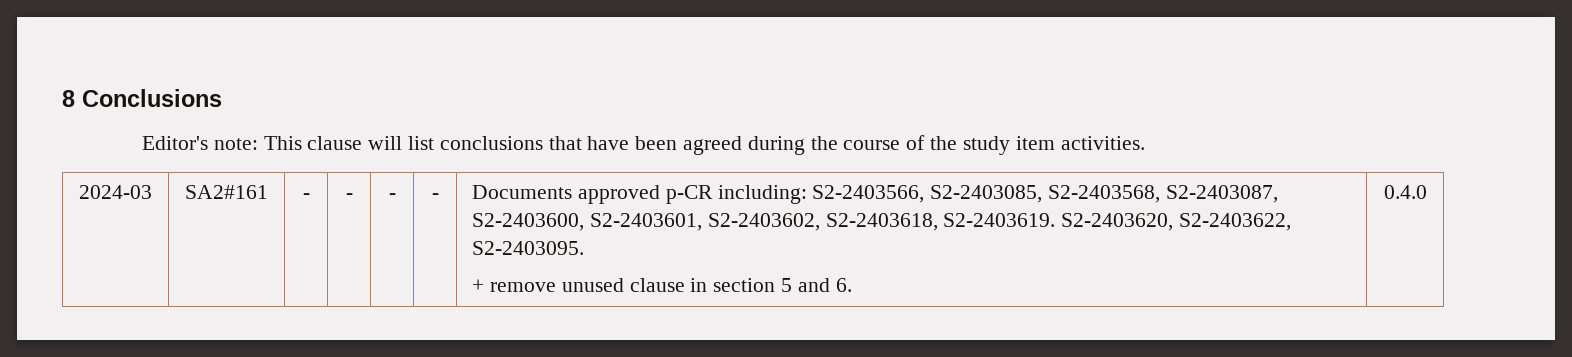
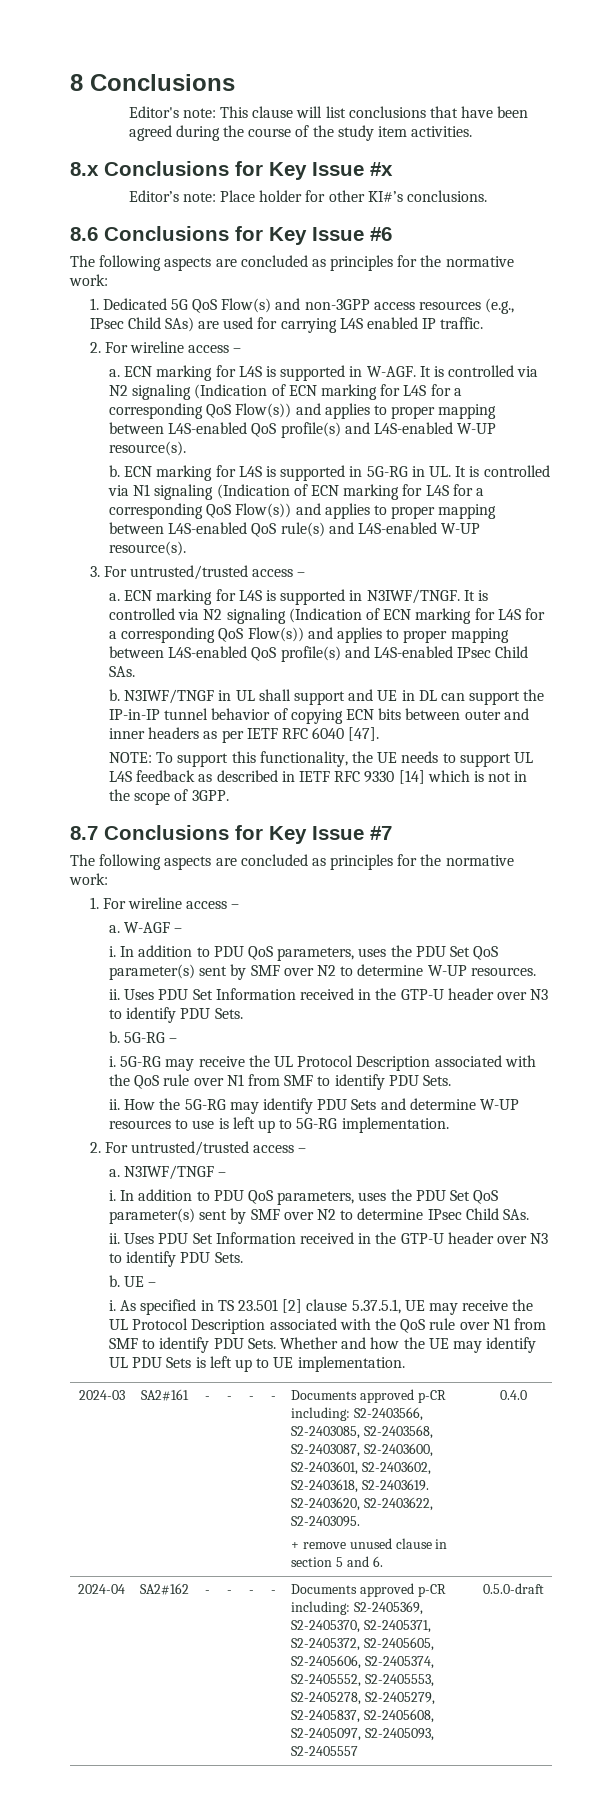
+ 8.x Conclusions for Key Issue #x
+ Editor’s note: Place holder for other KI#’s conclusions.
+ 8.6 Conclusions for Key Issue #6
+ The following aspects are concluded as principles for the normative work:
+ 1. Dedicated 5G QoS Flow(s) and non-3GPP access resources (e.g., IPsec Child SAs) are used for carrying L4S enabled IP traffic.
+ 2. For wireline access –
+ a. ECN marking for L4S is supported in W-AGF. It is controlled via N2 signaling (Indication of ECN marking for L4S for a corresponding QoS Flow(s)) and applies to proper mapping between L4S-enabled QoS profile(s) and L4S-enabled W-UP resource(s).
+ b. ECN marking for L4S is supported in 5G-RG in UL. It is controlled via N1 signaling (Indication of ECN marking for L4S for a corresponding QoS Flow(s)) and applies to proper mapping between L4S-enabled QoS rule(s) and L4S-enabled W-UP resource(s).
+ 3. For untrusted/trusted access –
+ a. ECN marking for L4S is supported in N3IWF/TNGF. It is controlled via N2 signaling (Indication of ECN marking for L4S for a corresponding QoS Flow(s)) and applies to proper mapping between L4S-enabled QoS profile(s) and L4S-enabled IPsec Child SAs.
+ b. N3IWF/TNGF in UL shall support and UE in DL can support the IP-in-IP tunnel behavior of copying ECN bits between outer and inner headers as per IETF RFC 6040 [47].
+ NOTE: To support this functionality, the UE needs to support UL L4S feedback as described in IETF RFC 9330 [14] which is not in the scope of 3GPP.
+ 8.7 Conclusions for Key Issue #7
+ The following aspects are concluded as principles for the normative work:
+ 1. For wireline access –
+ a. W-AGF –
+ i. In addition to PDU QoS parameters, uses the PDU Set QoS parameter(s) sent by SMF over N2 to determine W-UP resources.
+ ii. Uses PDU Set Information received in the GTP-U header over N3 to identify PDU Sets.
+ b. 5G-RG –
+ i. 5G-RG may receive the UL Protocol Description associated with the QoS rule over N1 from SMF to identify PDU Sets.
+ ii. How the 5G-RG may identify PDU Sets and determine W-UP resources to use is left up to 5G-RG implementation.
+ 2. For untrusted/trusted access –
+ a. N3IWF/TNGF –
+ i. In addition to PDU QoS parameters, uses the PDU Set QoS parameter(s) sent by SMF over N2 to determine IPsec Child SAs.
+ ii. Uses PDU Set Information received in the GTP-U header over N3 to identify PDU Sets.
+ b. UE –
+ i. As specified in TS 23.501 [2] clause 5.37.5.1, UE may receive the UL Protocol Description associated with the QoS rule over N1 from SMF to identify PDU Sets. Whether and how the UE may identify UL PDU Sets is left up to UE implementation.
+ 2024-04 | SA2#162 | - | - | - | - | Documents approved p-CR including: S2-2405369, S2-2405370, S2-2405371, S2-2405372, S2-2405605, S2-2405606, S2-2405374, S2-2405552, S2-2405553, S2-2405278, S2-2405279, S2-2405837, S2-2405608, S2-2405097, S2-2405093, S2-2405557 | 0.5.0-draft

